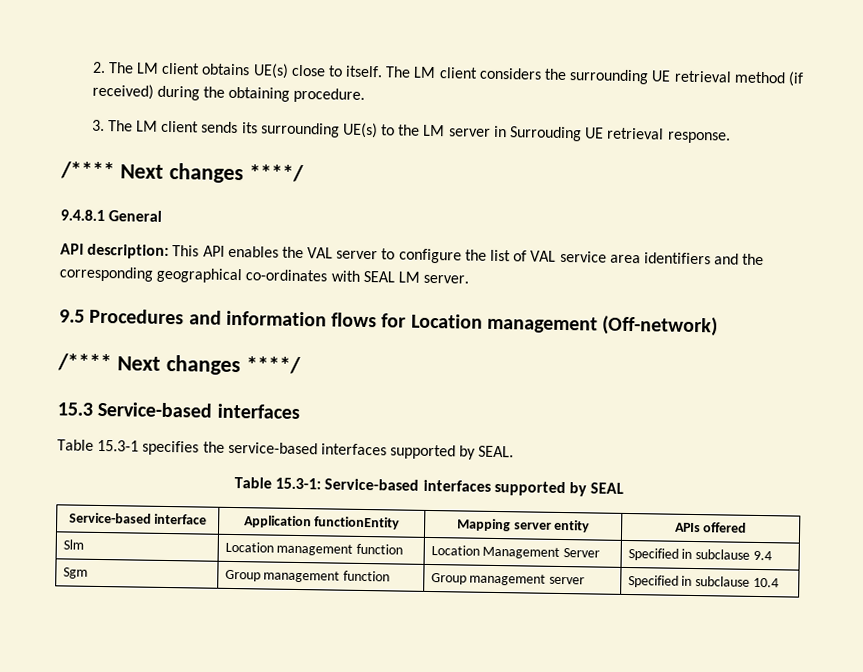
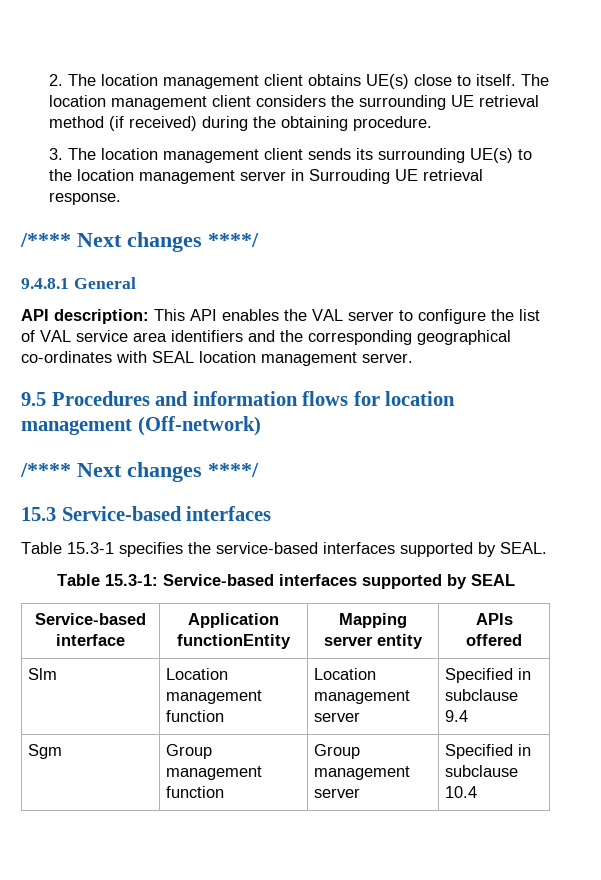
- 2. The LM client obtains UE(s) close to itself.
+ 2. The location management client obtains UE(s) close to itself.
- The LM client considers the surrounding UE retrieval method (if received) during the obtaining procedure.
+ The location management client considers the surrounding UE retrieval method (if received) during the obtaining procedure.
- 3. The LM client sends its surrounding UE(s) to the LM server in Surrouding UE retrieval response.
+ 3. The location management client sends its surrounding UE(s) to the location management server in Surrouding UE retrieval response.
- API description: This API enables the VAL server to configure the list of VAL service area identifiers and the corresponding geographical co-ordinates with SEAL LM server.
+ API description: This API enables the VAL server to configure the list of VAL service area identifiers and the corresponding geographical co-ordinates with SEAL location management server.
- 9.5 Procedures and information flows for Location management (Off-network)
+ 9.5 Procedures and information flows for location management (Off-network)
- Slm | Location management function | Location Management Server | Specified in subclause 9.4
+ Slm | Location management function | Location management server | Specified in subclause 9.4

